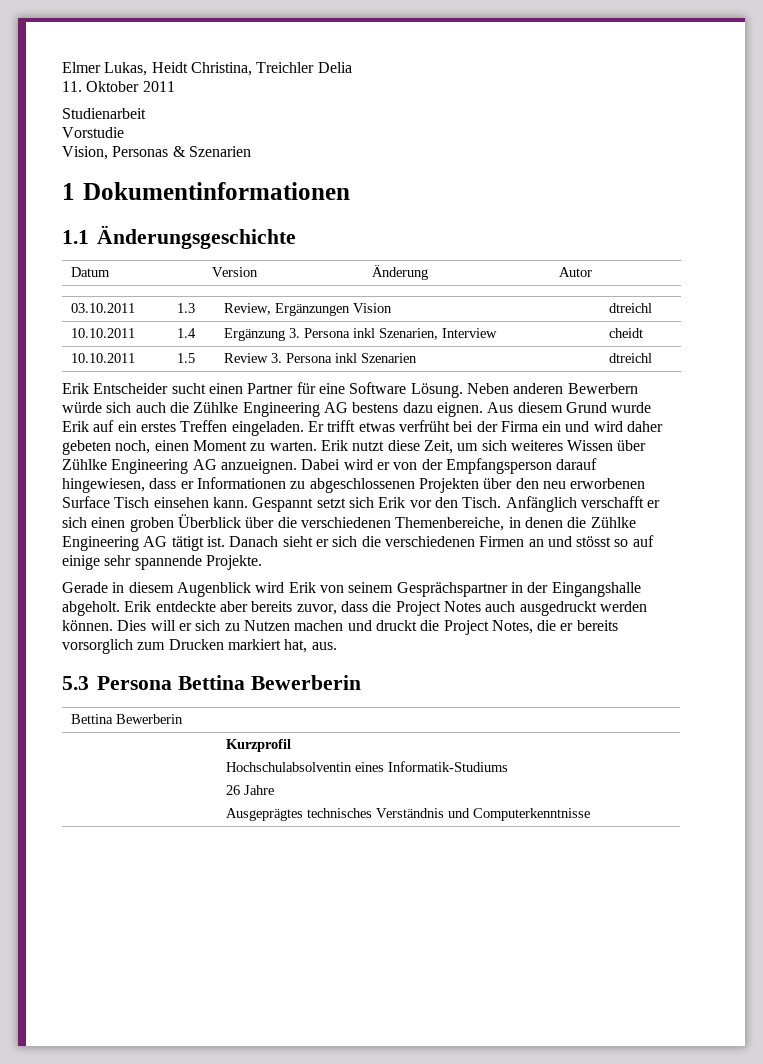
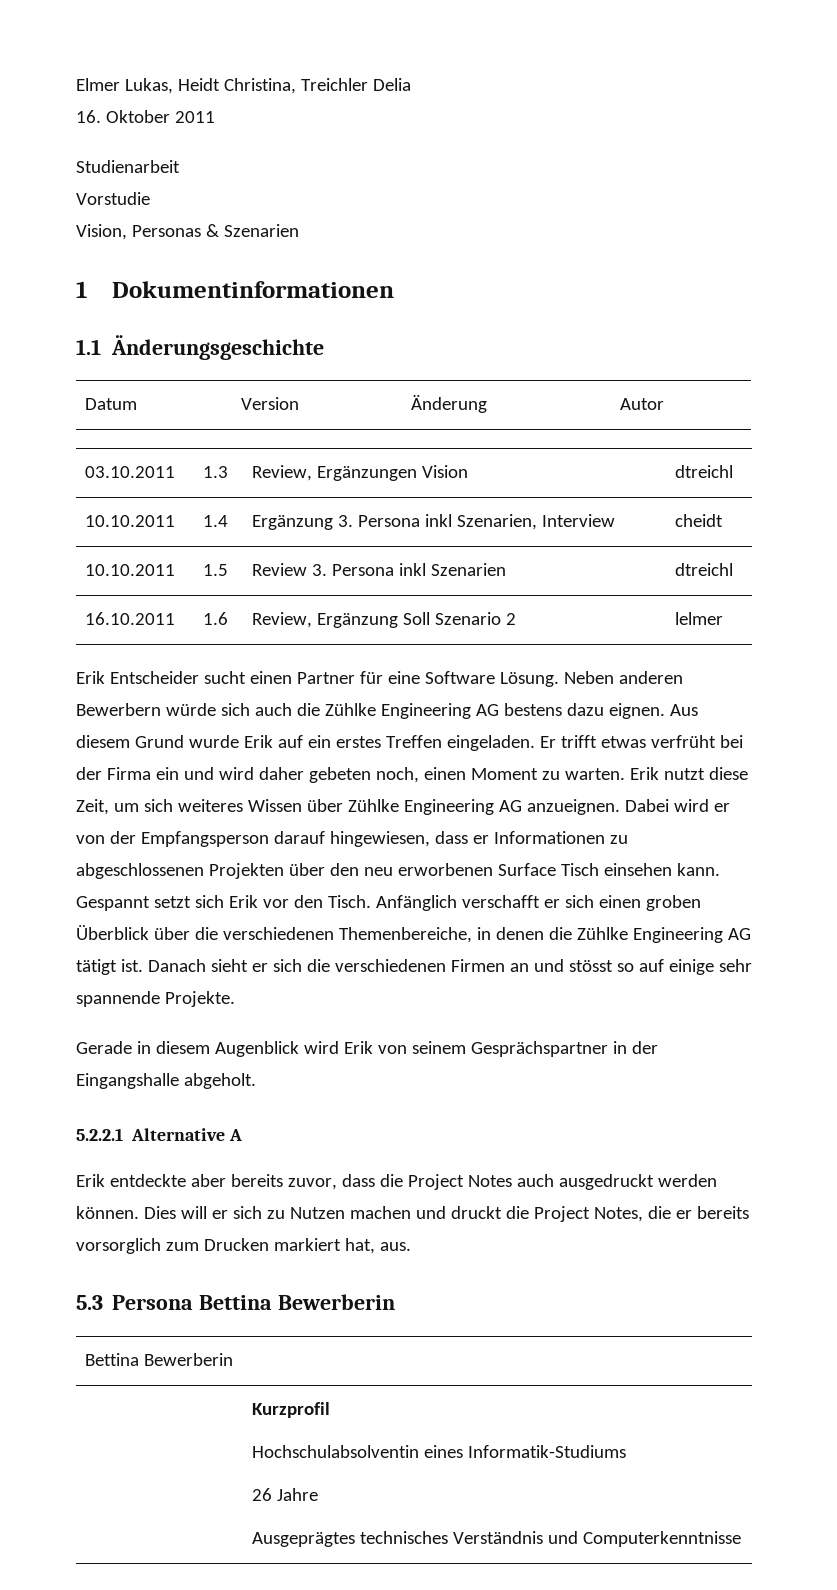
- 11. Oktober 2011
+ 16. Oktober 2011
+ 16.10.2011 | 1.6 | Review, Ergänzung Soll Szenario 2 | lelmer
- Gerade in diesem Augenblick wird Erik von seinem Gesprächspartner in der Eingangshalle abgeholt. Erik entdeckte aber bereits zuvor, dass die Project Notes auch ausgedruckt werden können.
+ Gerade in diesem Augenblick wird Erik von seinem Gesprächspartner in der Eingangshalle abgeholt.
+ 5.2.2.1 Alternative A
+ Erik entdeckte aber bereits zuvor, dass die Project Notes auch ausgedruckt werden können.

